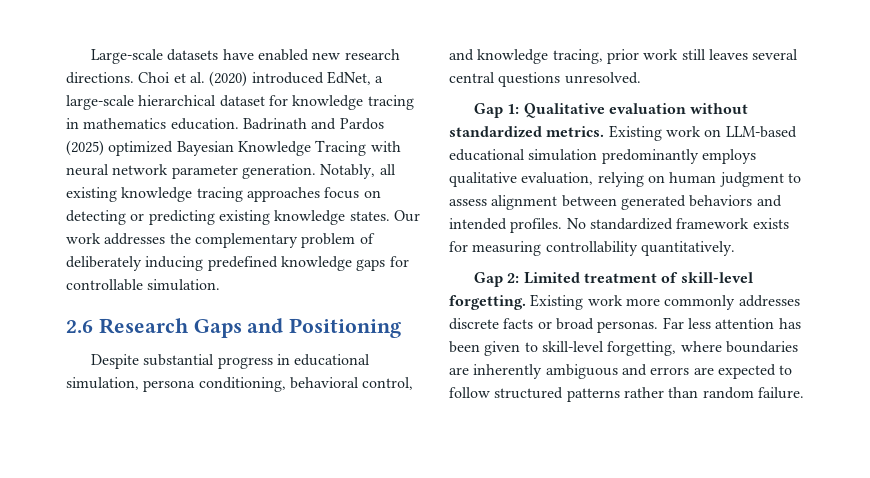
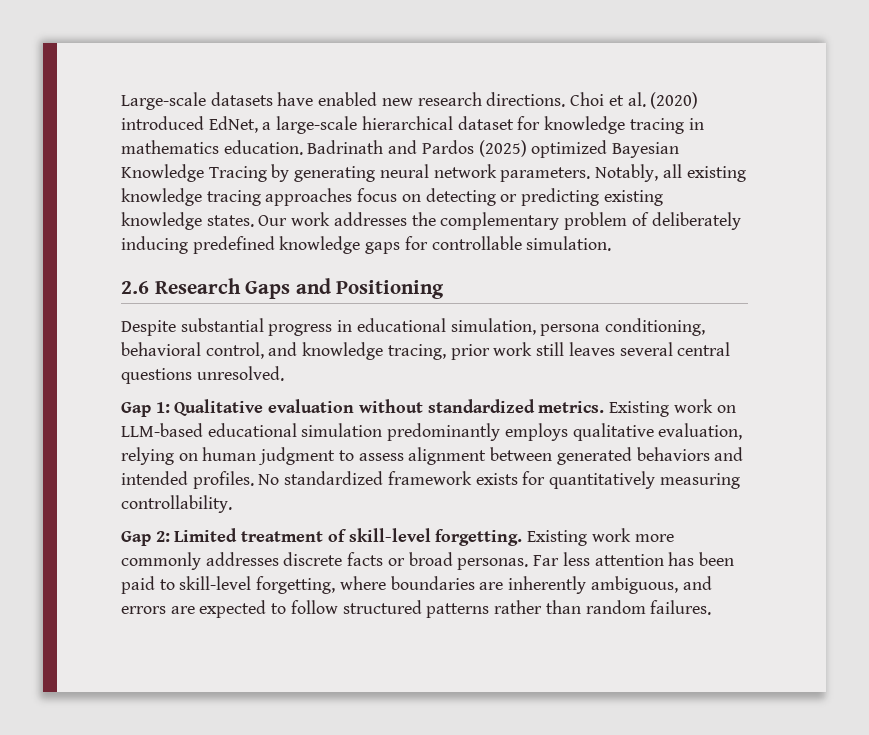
- Badrinath and Pardos (2025) optimized Bayesian Knowledge Tracing with neural network parameter generation.
+ Badrinath and Pardos (2025) optimized Bayesian Knowledge Tracing by generating neural network parameters.
- No standardized framework exists for measuring controllability quantitatively.
+ No standardized framework exists for quantitatively measuring controllability.
- Far less attention has been given to skill-level forgetting, where boundaries are inherently ambiguous and errors are expected to follow structured patterns rather than random failure.
+ Far less attention has been paid to skill-level forgetting, where boundaries are inherently ambiguous, and errors are expected to follow structured patterns rather than random failures.

